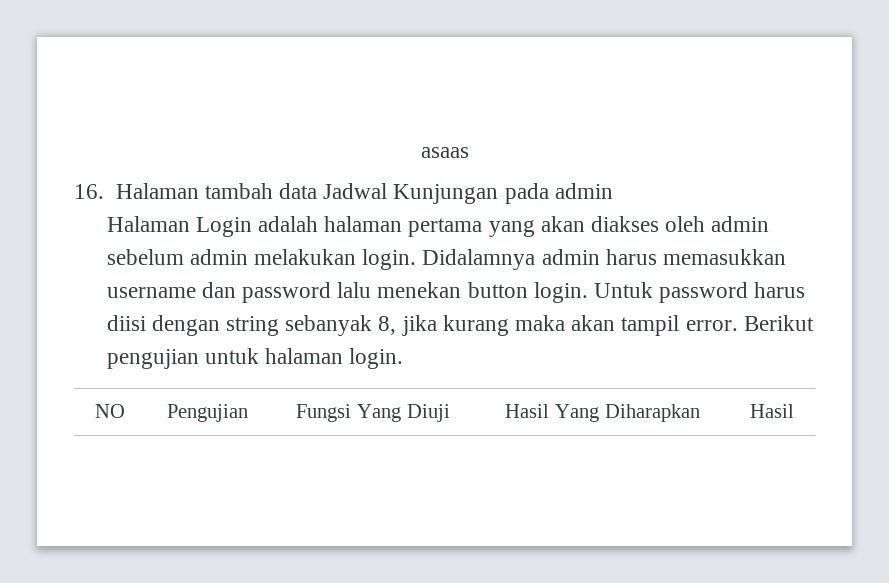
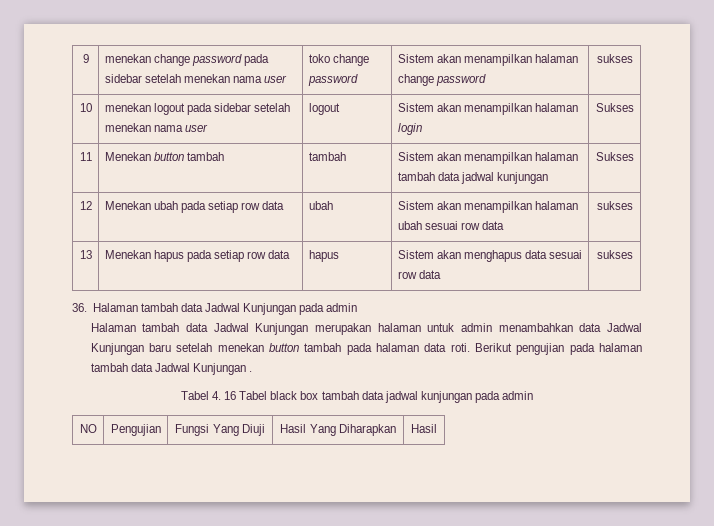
- asaas
- 16. Halaman tambah data Jadwal Kunjungan pada admin
+ 9 | menekan change password pada sidebar setelah menekan nama user | toko change password | Sistem akan menampilkan halaman change password | sukses
+ 10 | menekan logout pada sidebar setelah menekan nama user | logout | Sistem akan menampilkan halaman login | Sukses
+ 11 | Menekan button tambah | tambah | Sistem akan menampilkan halaman tambah data jadwal kunjungan | Sukses
+ 12 | Menekan ubah pada setiap row data | ubah | Sistem akan menampilkan halaman ubah sesuai row data | sukses
+ 13 | Menekan hapus pada setiap row data | hapus | Sistem akan menghapus data sesuai row data | sukses
+ 36. Halaman tambah data Jadwal Kunjungan pada admin
- Halaman Login adalah halaman pertama yang akan diakses oleh admin sebelum admin melakukan login. Didalamnya admin harus memasukkan username dan password lalu menekan button login. Untuk password harus diisi dengan string sebanyak 8, jika kurang maka akan tampil error. Berikut pengujian untuk halaman login.
+ Halaman tambah data Jadwal Kunjungan merupakan halaman untuk admin menambahkan data Jadwal Kunjungan baru setelah menekan button tambah pada halaman data roti. Berikut pengujian pada halaman tambah data Jadwal Kunjungan .
+ Tabel 4. 16 Tabel black box tambah data jadwal kunjungan pada admin

